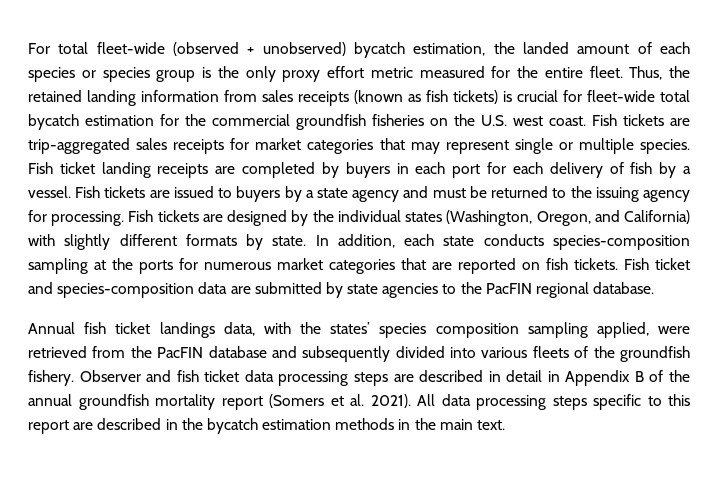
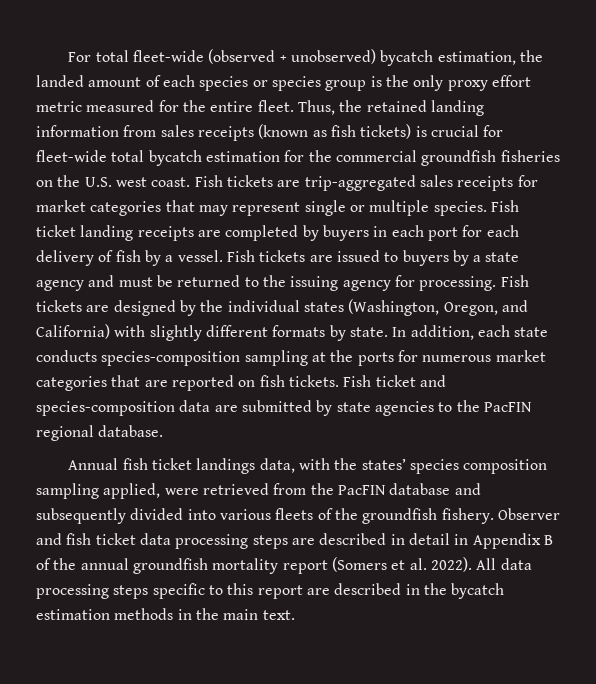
- Observer and fish ticket data processing steps are described in detail in Appendix B of the annual groundfish mortality report (Somers et al. 2021).
+ Observer and fish ticket data processing steps are described in detail in Appendix B of the annual groundfish mortality report (Somers et al. 2022).

